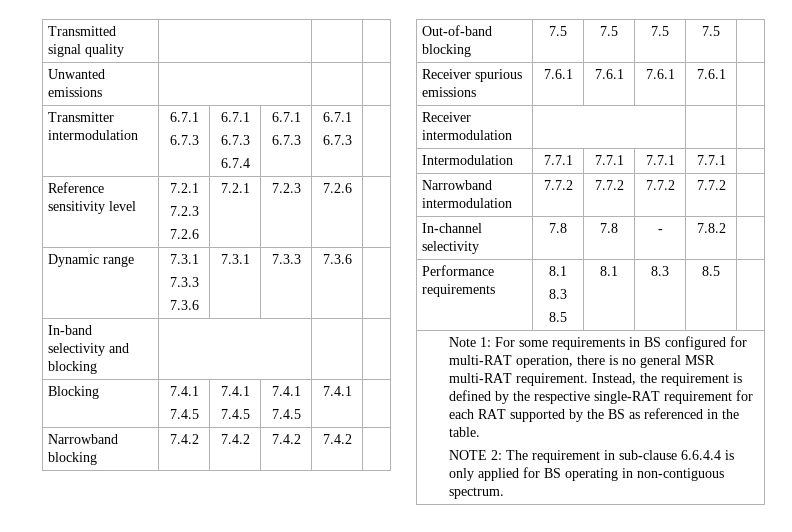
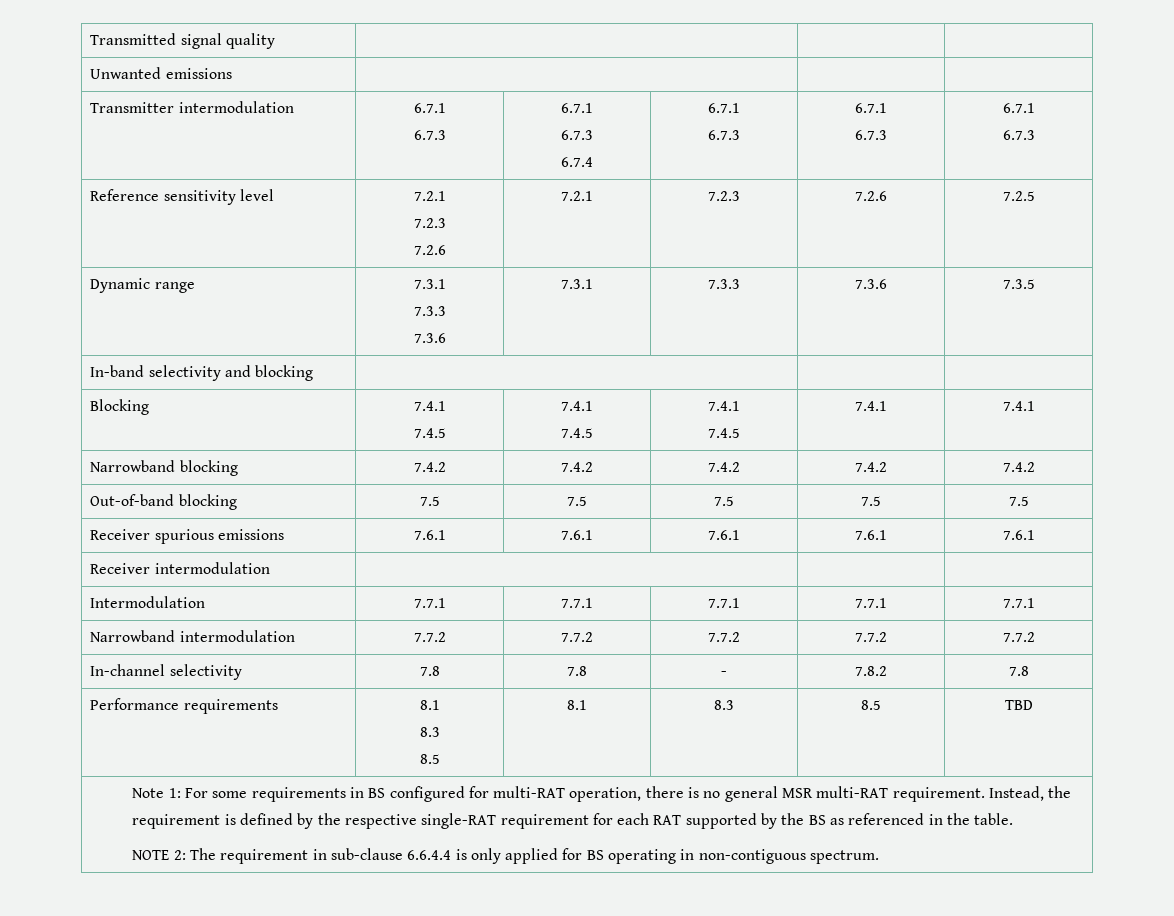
  Transmitter intermodulation | 6.7.1
  6.7.3 | 6.7.1
  6.7.3
  6.7.4 | 6.7.1
  6.7.3 | 6.7.1
- 6.7.3 |
+ 6.7.3 | 6.7.1
+ 6.7.3
  Reference sensitivity level | 7.2.1
  7.2.3
- 7.2.6 | 7.2.1 | 7.2.3 | 7.2.6 |
+ 7.2.6 | 7.2.1 | 7.2.3 | 7.2.6 | 7.2.5
  Dynamic range | 7.3.1
  7.3.3
- 7.3.6 | 7.3.1 | 7.3.3 | 7.3.6 |
+ 7.3.6 | 7.3.1 | 7.3.3 | 7.3.6 | 7.3.5
  Blocking | 7.4.1
  7.4.5 | 7.4.1
  7.4.5 | 7.4.1
- 7.4.5 | 7.4.1 |
+ 7.4.5 | 7.4.1 | 7.4.1
- Narrowband blocking | 7.4.2 | 7.4.2 | 7.4.2 | 7.4.2 |
+ Narrowband blocking | 7.4.2 | 7.4.2 | 7.4.2 | 7.4.2 | 7.4.2
- Out-of-band blocking | 7.5 | 7.5 | 7.5 | 7.5 |
+ Out-of-band blocking | 7.5 | 7.5 | 7.5 | 7.5 | 7.5
- Receiver spurious emissions | 7.6.1 | 7.6.1 | 7.6.1 | 7.6.1 |
+ Receiver spurious emissions | 7.6.1 | 7.6.1 | 7.6.1 | 7.6.1 | 7.6.1
- Intermodulation | 7.7.1 | 7.7.1 | 7.7.1 | 7.7.1 |
+ Intermodulation | 7.7.1 | 7.7.1 | 7.7.1 | 7.7.1 | 7.7.1
- Narrowband intermodulation | 7.7.2 | 7.7.2 | 7.7.2 | 7.7.2 |
+ Narrowband intermodulation | 7.7.2 | 7.7.2 | 7.7.2 | 7.7.2 | 7.7.2
- In-channel selectivity | 7.8 | 7.8 | - | 7.8.2 |
+ In-channel selectivity | 7.8 | 7.8 | - | 7.8.2 | 7.8
  Performance requirements | 8.1
  8.3
- 8.5 | 8.1 | 8.3 | 8.5 |
+ 8.5 | 8.1 | 8.3 | 8.5 | TBD

